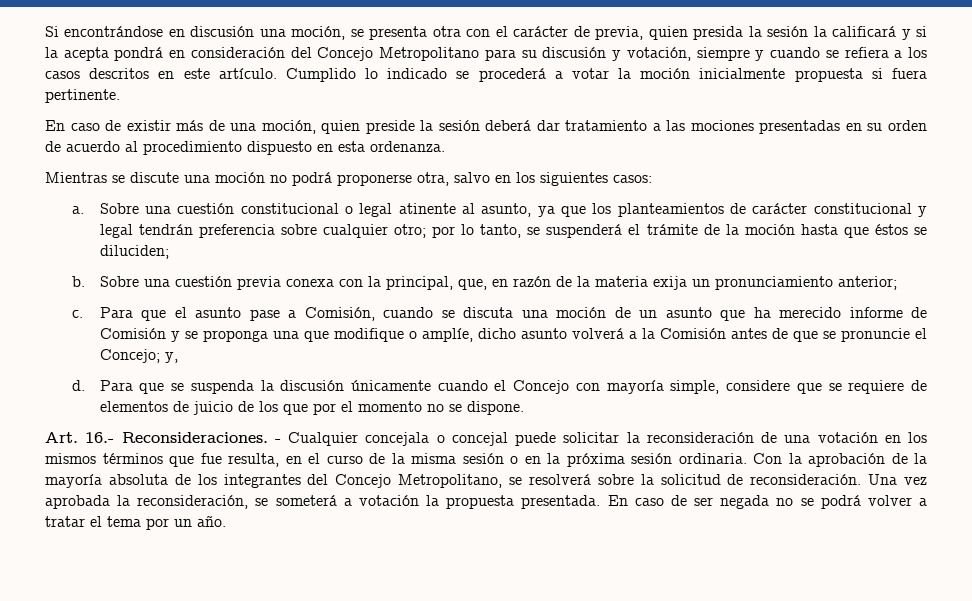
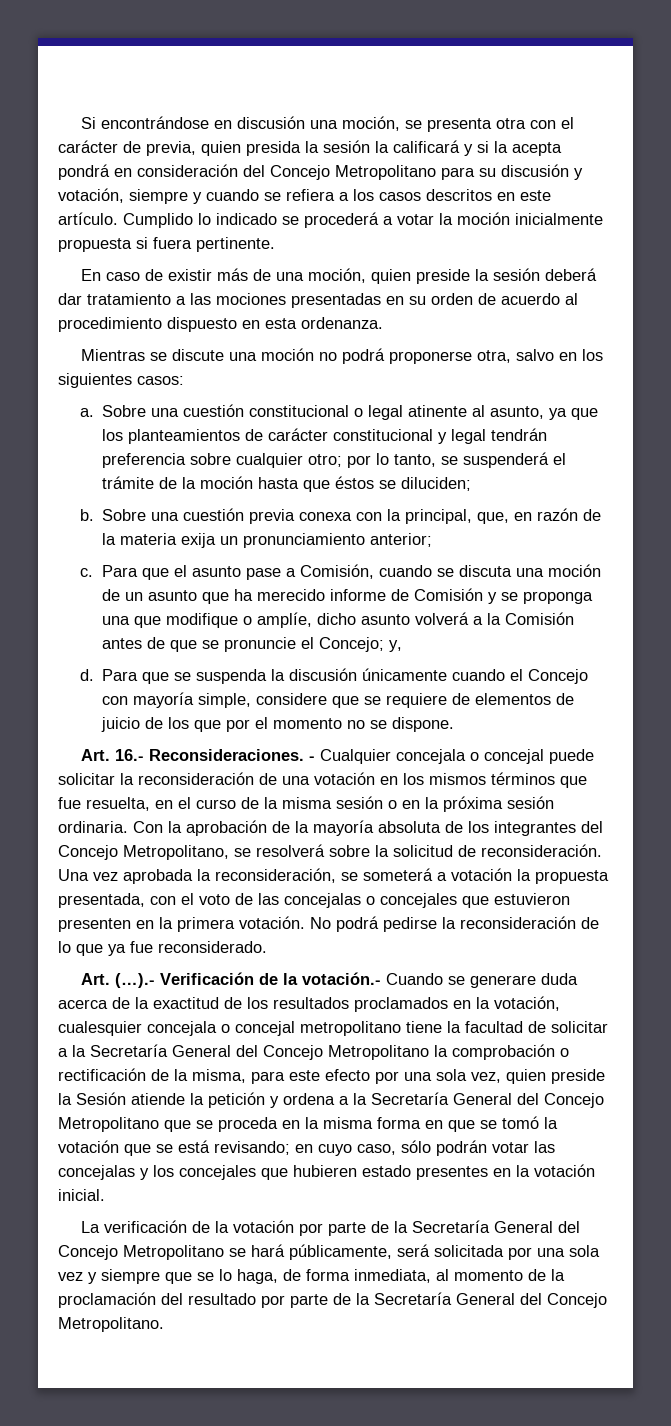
- - Cualquier concejala o concejal puede solicitar la reconsideración de una votación en los mismos términos que fue resulta, en el curso de la misma sesión o en la próxima sesión ordinaria.
+ - Cualquier concejala o concejal puede solicitar la reconsideración de una votación en los mismos términos que fue resuelta, en el curso de la misma sesión o en la próxima sesión ordinaria.
- Una vez aprobada la reconsideración, se someterá a votación la propuesta presentada. En caso de ser negada no se podrá volver a tratar el tema por un año.
+ Una vez aprobada la reconsideración, se someterá a votación la propuesta presentada, con el voto de las concejalas o concejales que estuvieron presenten en la primera votación. No podrá pedirse la reconsideración de lo que ya fue reconsiderado.
+ Art. (…).- Verificación de la votación.- Cuando se generare duda acerca de la exactitud de los resultados proclamados en la votación, cualesquier concejala o concejal metropolitano tiene la facultad de solicitar a la Secretaría General del Concejo Metropolitano la comprobación o rectificación de la misma, para este efecto por una sola vez, quien preside la Sesión atiende la petición y ordena a la Secretaría General del Concejo Metropolitano que se proceda en la misma forma en que se tomó la votación que se está revisando; en cuyo caso, sólo podrán votar las concejalas y los concejales que hubieren estado presentes en la votación inicial.
+ La verificación de la votación por parte de la Secretaría General del Concejo Metropolitano se hará públicamente, será solicitada por una sola vez y siempre que se lo haga, de forma inmediata, al momento de la proclamación del resultado por parte de la Secretaría General del Concejo Metropolitano.

